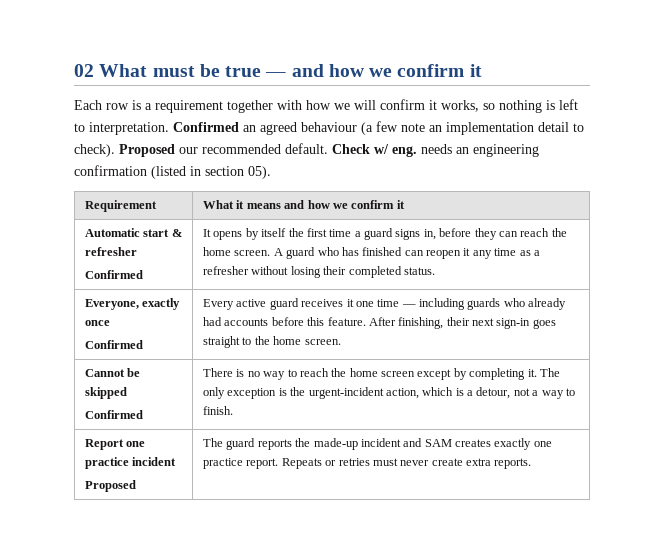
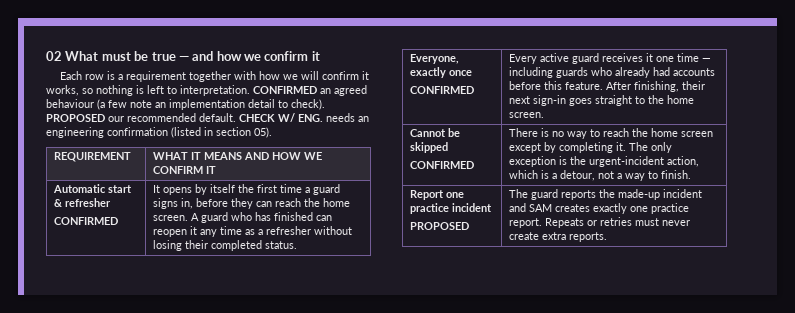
- Confirmed an agreed behaviour (a few note an implementation detail to check).
+ CONFIRMED an agreed behaviour (a few note an implementation detail to check).
- Proposed our recommended default.
+ PROPOSED our recommended default.
- Check w/ eng. needs an engineering confirmation (listed in section 05).
+ CHECK W/ ENG. needs an engineering confirmation (listed in section 05).
- Requirement | What it means and how we confirm it
+ REQUIREMENT | WHAT IT MEANS AND HOW WE CONFIRM IT
  Automatic start & refresher
- Confirmed
+ CONFIRMED
  Everyone, exactly once
- Confirmed | Every active guard receives it one time — including guards who already had accounts before this feature. After finishing, their next sign-in goes straight to the home screen.
+ CONFIRMED | Every active guard receives it one time — including guards who already had accounts before this feature. After finishing, their next sign-in goes straight to the home screen.
  Cannot be skipped
- Confirmed | There is no way to reach the home screen except by completing it. The only exception is the urgent-incident action, which is a detour, not a way to finish.
+ CONFIRMED | There is no way to reach the home screen except by completing it. The only exception is the urgent-incident action, which is a detour, not a way to finish.
  Report one practice incident
- Proposed | The guard reports the made-up incident and SAM creates exactly one practice report. Repeats or retries must never create extra reports.
+ PROPOSED | The guard reports the made-up incident and SAM creates exactly one practice report. Repeats or retries must never create extra reports.

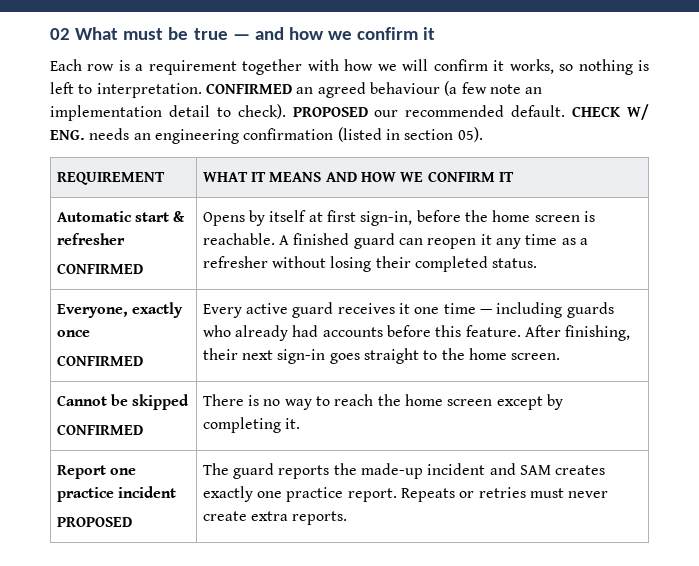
- It opens by itself the first time a guard signs in, before they can reach the home screen. A guard who has finished can reopen it any time as a refresher without losing their completed status.
+ Opens by itself at first sign-in, before the home screen is reachable. A finished guard can reopen it any time as a refresher without losing their completed status.
  Cannot be skipped
- CONFIRMED | There is no way to reach the home screen except by completing it. The only exception is the urgent-incident action, which is a detour, not a way to finish.
+ CONFIRMED | There is no way to reach the home screen except by completing it.

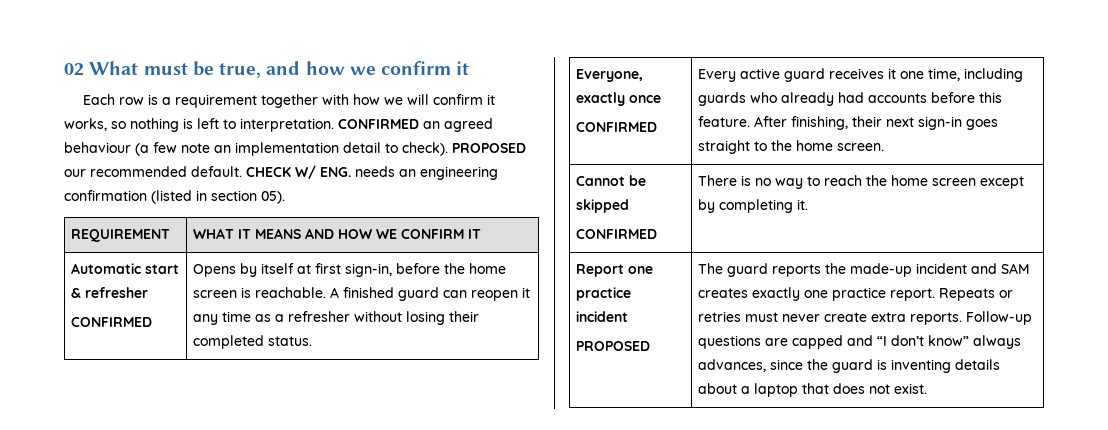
- 02 What must be true — and how we confirm it
+ 02 What must be true, and how we confirm it
  Everyone, exactly once
- CONFIRMED | Every active guard receives it one time — including guards who already had accounts before this feature. After finishing, their next sign-in goes straight to the home screen.
+ CONFIRMED | Every active guard receives it one time, including guards who already had accounts before this feature. After finishing, their next sign-in goes straight to the home screen.
+ Follow-up questions are capped and “I don’t know” always advances, since the guard is inventing details about a laptop that does not exist.

